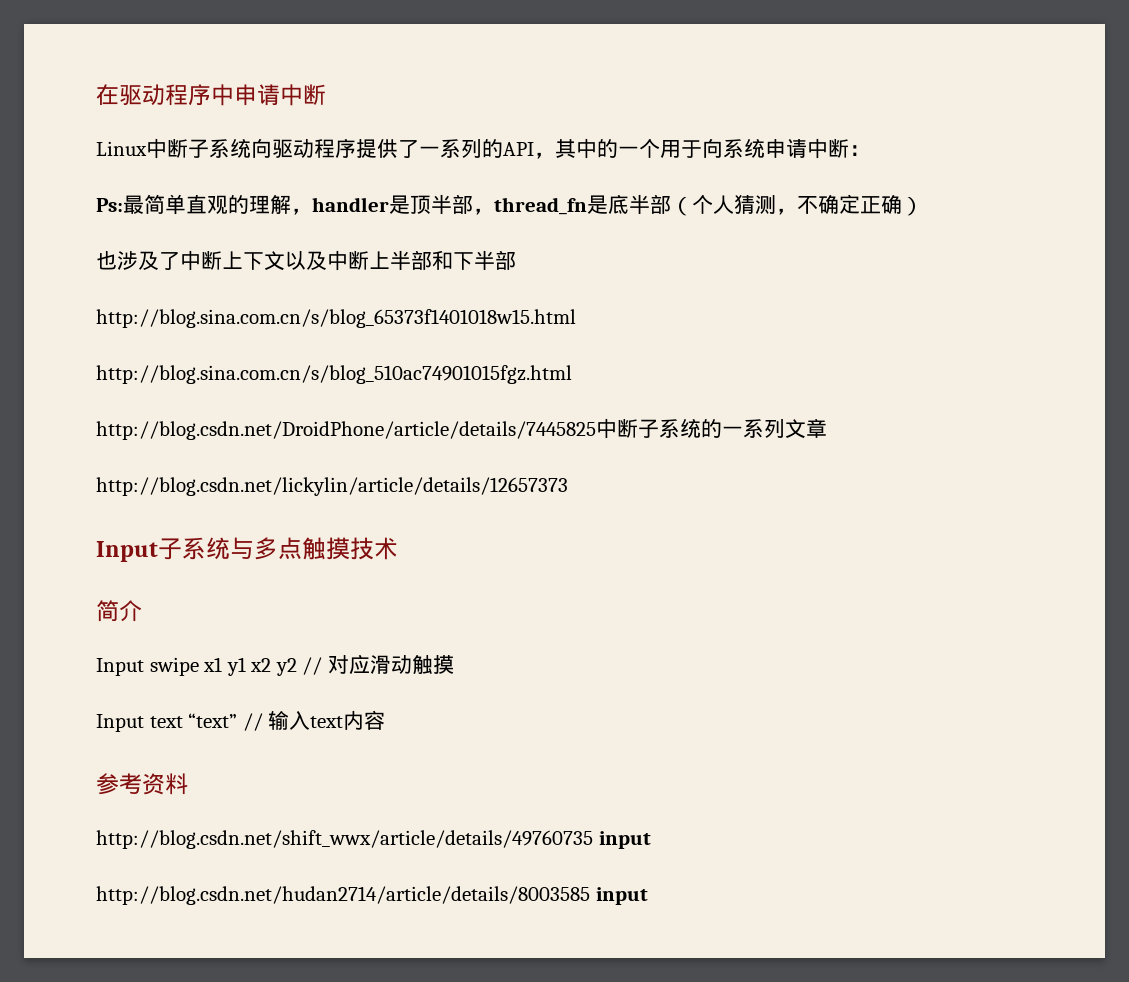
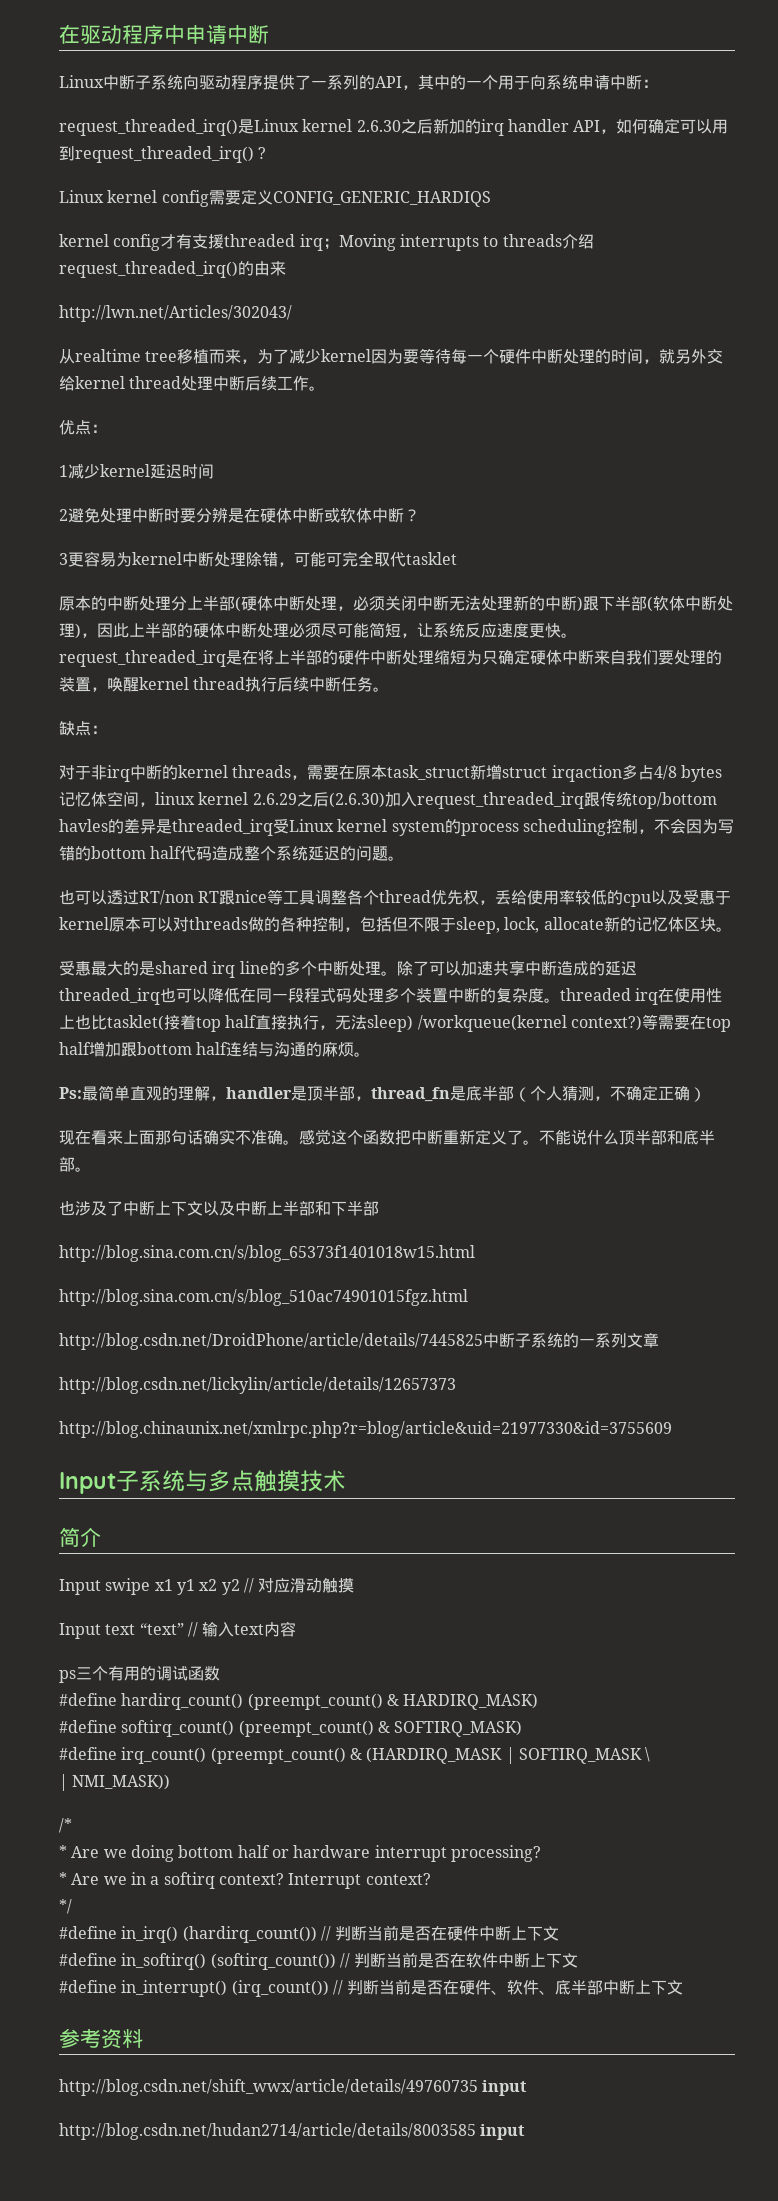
+ request_threaded_irq()是Linux kernel 2.6.30之后新加的irq handler API，如何确定可以用到request_threaded_irq() ?
+ Linux kernel config需要定义CONFIG_GENERIC_HARDIQS
+ kernel config才有支援threaded irq；Moving interrupts to threads介绍request_threaded_irq()的由来
+ http://lwn.net/Articles/302043/
+ 从realtime tree移植而来，为了减少kernel因为要等待每一个硬件中断处理的时间，就另外交给kernel thread处理中断后续工作。
+ 优点：
+ 1减少kernel延迟时间
+ 2避免处理中断时要分辨是在硬体中断或软体中断？
+ 3更容易为kernel中断处理除错，可能可完全取代tasklet
+ 原本的中断处理分上半部(硬体中断处理，必须关闭中断无法处理新的中断)跟下半部(软体中断处理)，因此上半部的硬体中断处理必须尽可能简短，让系统反应速度更快。request_threaded_irq是在将上半部的硬件中断处理缩短为只确定硬体中断来自我们要处理的装置，唤醒kernel thread执行后续中断任务。
+ 缺点：
+ 对于非irq中断的kernel threads，需要在原本task_struct新增struct irqaction多占4/8 bytes记忆体空间，linux kernel 2.6.29之后(2.6.30)加入request_threaded_irq跟传统top/bottom havles的差异是threaded_irq受Linux kernel system的process scheduling控制，不会因为写错的bottom half代码造成整个系统延迟的问题。
+ 也可以透过RT/non RT跟nice等工具调整各个thread优先权，丢给使用率较低的cpu以及受惠于kernel原本可以对threads做的各种控制，包括但不限于sleep, lock, allocate新的记忆体区块。
+ 受惠最大的是shared irq line的多个中断处理。除了可以加速共享中断造成的延迟threaded_irq也可以降低在同一段程式码处理多个装置中断的复杂度。threaded irq在使用性上也比tasklet(接着top half直接执行，无法sleep) /workqueue(kernel context?)等需要在top half增加跟bottom half连结与沟通的麻烦。
+ 现在看来上面那句话确实不准确。感觉这个函数把中断重新定义了。不能说什么顶半部和底半部。
+ http://blog.chinaunix.net/xmlrpc.php?r=blog/article&uid=21977330&id=3755609
+ ps三个有用的调试函数
+ #define hardirq_count() (preempt_count() & HARDIRQ_MASK)
+ #define softirq_count() (preempt_count() & SOFTIRQ_MASK)
+ #define irq_count() (preempt_count() & (HARDIRQ_MASK | SOFTIRQ_MASK \
+ | NMI_MASK))
+ /*
+ * Are we doing bottom half or hardware interrupt processing?
+ * Are we in a softirq context? Interrupt context?
+ */
+ #define in_irq() (hardirq_count()) // 判断当前是否在硬件中断上下文
+ #define in_softirq() (softirq_count()) // 判断当前是否在软件中断上下文
+ #define in_interrupt() (irq_count()) // 判断当前是否在硬件、软件、底半部中断上下文

